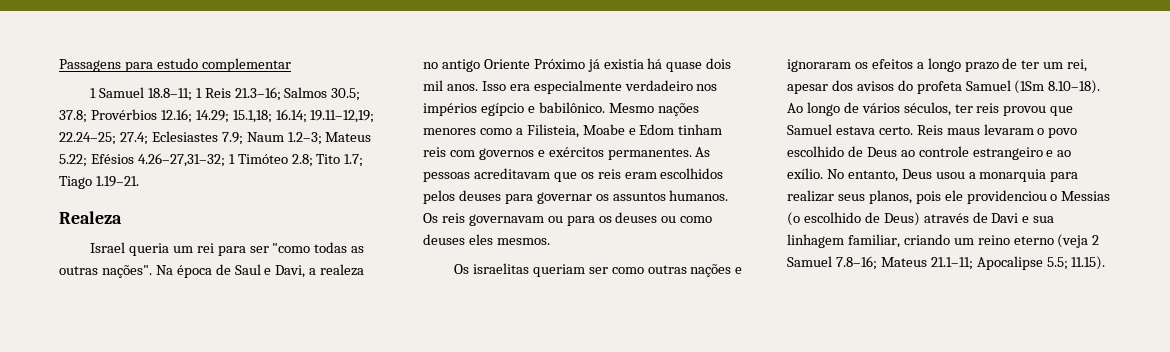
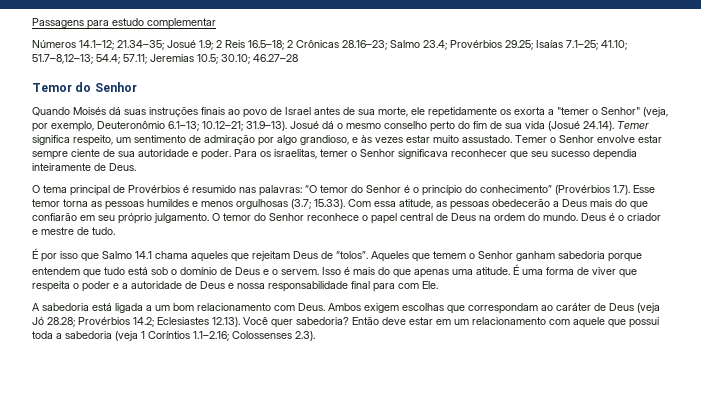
- 1 Samuel 18.8–11; 1 Reis 21.3–16; Salmos 30.5; 37.8; Provérbios 12.16; 14.29; 15.1,18; 16.14; 19.11–12,19; 22.24–25; 27.4; Eclesiastes 7.9; Naum 1.2–3; Mateus 5.22; Efésios 4.26–27,31–32; 1 Timóteo 2.8; Tito 1.7; Tiago 1.19–21.
- Realeza
- Israel queria um rei para ser "como todas as outras nações". Na época de Saul e Davi, a realeza no antigo Oriente Próximo já existia há quase dois mil anos. Isso era especialmente verdadeiro nos impérios egípcio e babilônico. Mesmo nações menores como a Filisteia, Moabe e Edom tinham reis com governos e exércitos permanentes. As pessoas acreditavam que os reis eram escolhidos pelos deuses para governar os assuntos humanos. Os reis governavam ou para os deuses ou como deuses eles mesmos.
- Os israelitas queriam ser como outras nações e ignoraram os efeitos a longo prazo de ter um rei, apesar dos avisos do profeta Samuel (1Sm 8.10–18). Ao longo de vários séculos, ter reis provou que Samuel estava certo. Reis maus levaram o povo escolhido de Deus ao controle estrangeiro e ao exílio. No entanto, Deus usou a monarquia para realizar seus planos, pois ele providenciou o Messias (o escolhido de Deus) através de Davi e sua linhagem familiar, criando um reino eterno (veja 2 Samuel 7.8–16; Mateus 21.1–11; Apocalipse 5.5; 11.15).
+ Números 14.1–12; 21.34–35; Josué 1.9; 2 Reis 16.5–18; 2 Crônicas 28.16–23; Salmo 23.4; Provérbios 29.25; Isaías 7.1–25; 41.10; 51.7–8,12–13; 54.4; 57.11; Jeremias 10.5; 30.10; 46.27–28
+ Temor do Senhor
+ Quando Moisés dá suas instruções finais ao povo de Israel antes de sua morte, ele repetidamente os exorta a "temer o Senhor" (veja, por exemplo, Deuteronômio 6.1–13; 10.12–21; 31.9–13). Josué dá o mesmo conselho perto do fim de sua vida (Josué 24.14). Temer significa respeito, um sentimento de admiração por algo grandioso, e às vezes estar muito assustado. Temer o Senhor envolve estar sempre ciente de sua autoridade e poder. Para os israelitas, temer o Senhor significava reconhecer que seu sucesso dependia inteiramente de Deus.
+ O tema principal de Provérbios é resumido nas palavras: “O temor do Senhor é o princípio do conhecimento” (Provérbios 1.7). Esse temor torna as pessoas humildes e menos orgulhosas (3.7; 15.33). Com essa atitude, as pessoas obedecerão a Deus mais do que confiarão em seu próprio julgamento. O temor do Senhor reconhece o papel central de Deus na ordem do mundo. Deus é o criador e mestre de tudo.
+ É por isso que Salmo 14.1 chama aqueles que rejeitam Deus de “tolos”. Aqueles que temem o Senhor ganham sabedoria porque entendem que tudo está sob o domínio de Deus e o servem. Isso é mais do que apenas uma atitude. É uma forma de viver que respeita o poder e a autoridade de Deus e nossa responsabilidade final para com Ele.
+ A sabedoria está ligada a um bom relacionamento com Deus. Ambos exigem escolhas que correspondam ao caráter de Deus (veja Jó 28.28; Provérbios 14.2; Eclesiastes 12.13). Você quer sabedoria? Então deve estar em um relacionamento com aquele que possui toda a sabedoria (veja 1 Coríntios 1.1–2.16; Colossenses 2.3).

